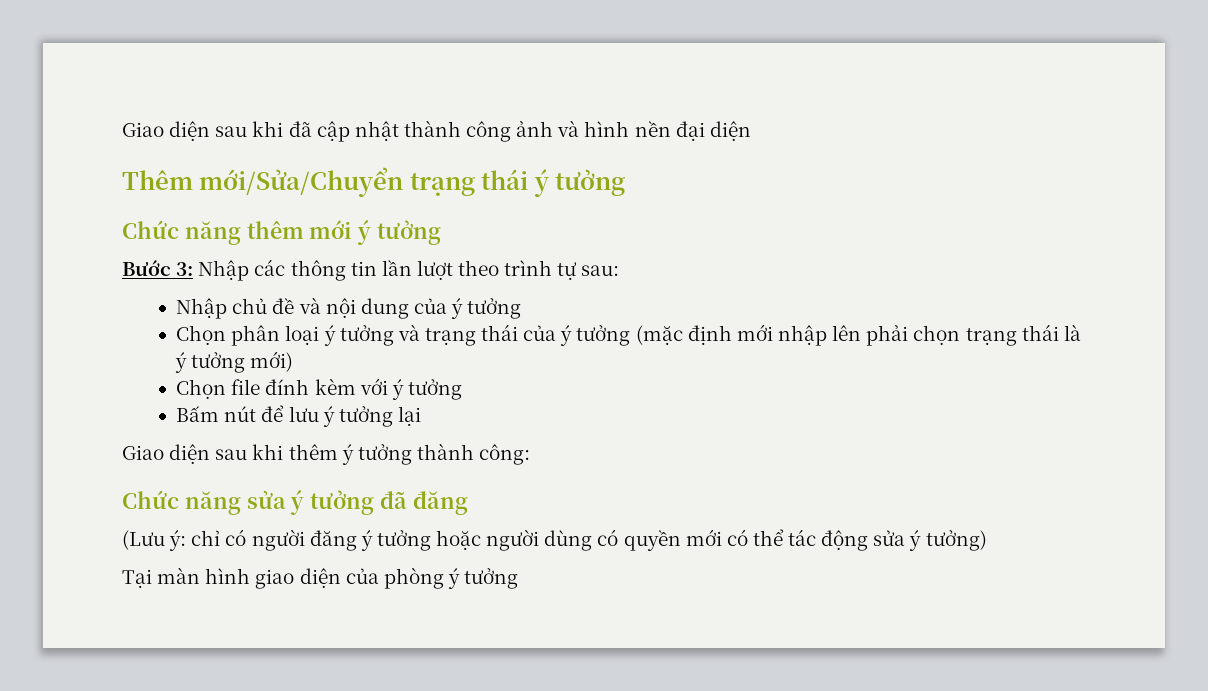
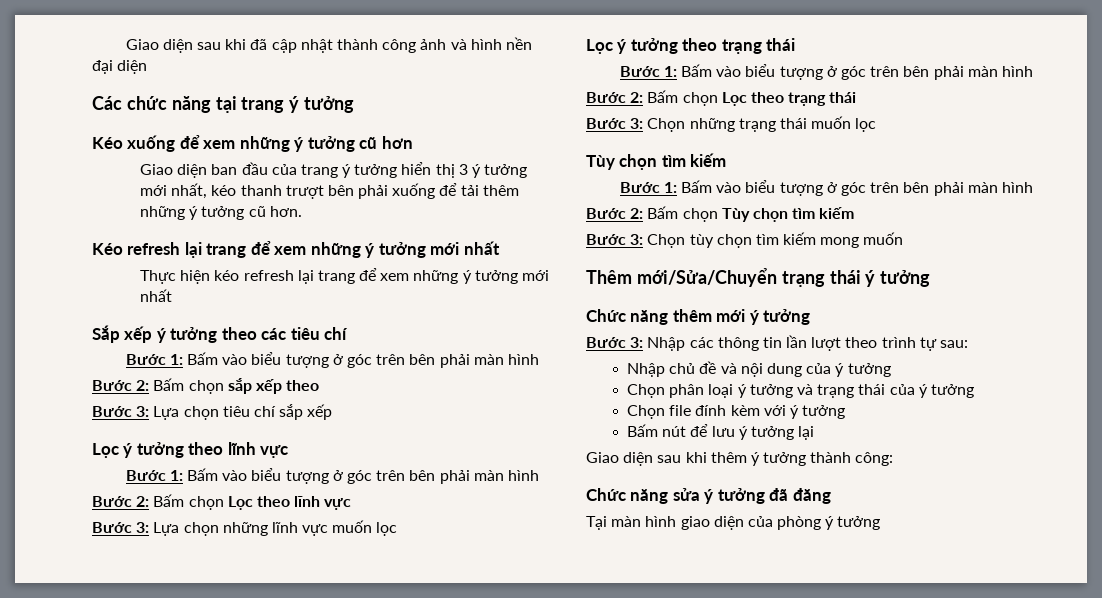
+ Các chức năng tại trang ý tưởng
+ Kéo xuống để xem những ý tưởng cũ hơn
+ Giao diện ban đầu của trang ý tưởng hiển thị 3 ý tưởng mới nhất, kéo thanh trượt bên phải xuống để tải thêm những ý tưởng cũ hơn.
+ Kéo refresh lại trang để xem những ý tưởng mới nhất
+ Thực hiện kéo refresh lại trang để xem những ý tưởng mới nhất
+ Sắp xếp ý tưởng theo các tiêu chí
+ Bước 1: Bấm vào biểu tượng ở góc trên bên phải màn hình
+ Bước 2: Bấm chọn sắp xếp theo
+ Bước 3: Lựa chọn tiêu chí sắp xếp
+ Lọc ý tưởng theo lĩnh vực
+ Bước 1: Bấm vào biểu tượng ở góc trên bên phải màn hình
+ Bước 2: Bấm chọn Lọc theo lĩnh vực
+ Bước 3: Lựa chọn những lĩnh vực muốn lọc
+ Lọc ý tưởng theo trạng thái
+ Bước 1: Bấm vào biểu tượng ở góc trên bên phải màn hình
+ Bước 2: Bấm chọn Lọc theo trạng thái
+ Bước 3: Chọn những trạng thái muốn lọc
+ Tùy chọn tìm kiếm
+ Bước 1: Bấm vào biểu tượng ở góc trên bên phải màn hình
+ Bước 2: Bấm chọn Tùy chọn tìm kiếm
+ Bước 3: Chọn tùy chọn tìm kiếm mong muốn
- Chọn phân loại ý tưởng và trạng thái của ý tưởng (mặc định mới nhập lên phải chọn trạng thái là ý tưởng mới)
+ Chọn phân loại ý tưởng và trạng thái của ý tưởng
- (Lưu ý: chỉ có người đăng ý tưởng hoặc người dùng có quyền mới có thể tác động sửa ý tưởng)

